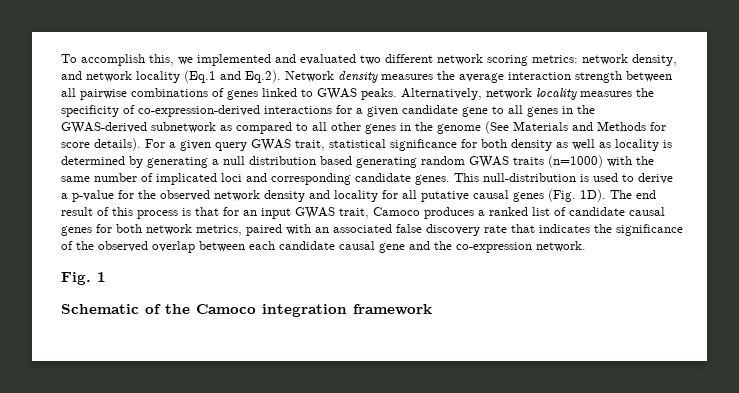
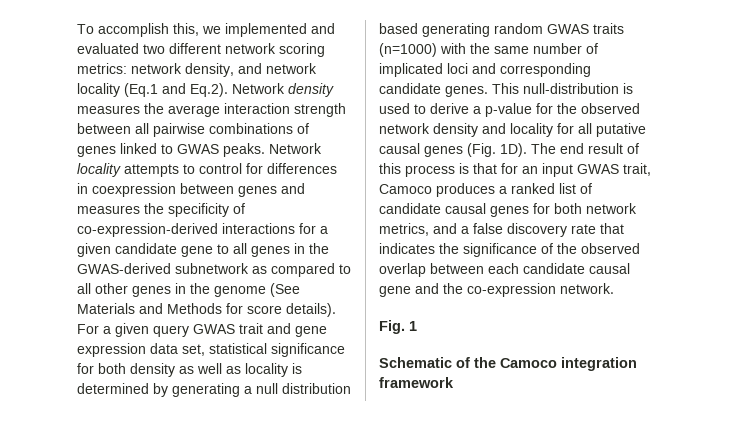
- Alternatively, network locality measures the specificity of co-expression-derived interactions for a given candidate gene to all genes in the GWAS-derived subnetwork as compared to all other genes in the genome (See Materials and Methods for score details).
+ Network locality attempts to control for differences in coexpression between genes and measures the specificity of co-expression-derived interactions for a given candidate gene to all genes in the GWAS-derived subnetwork as compared to all other genes in the genome (See Materials and Methods for score details).
- For a given query GWAS trait, statistical significance for both density as well as locality is determined by generating a null distribution based generating random GWAS traits (n=1000) with the same number of implicated loci and corresponding candidate genes.
+ For a given query GWAS trait and gene expression data set, statistical significance for both density as well as locality is determined by generating a null distribution based generating random GWAS traits (n=1000) with the same number of implicated loci and corresponding candidate genes.
- The end result of this process is that for an input GWAS trait, Camoco produces a ranked list of candidate causal genes for both network metrics, paired with an associated false discovery rate that indicates the significance of the observed overlap between each candidate causal gene and the co-expression network.
+ The end result of this process is that for an input GWAS trait, Camoco produces a ranked list of candidate causal genes for both network metrics, and a false discovery rate that indicates the significance of the observed overlap between each candidate causal gene and the co-expression network.

